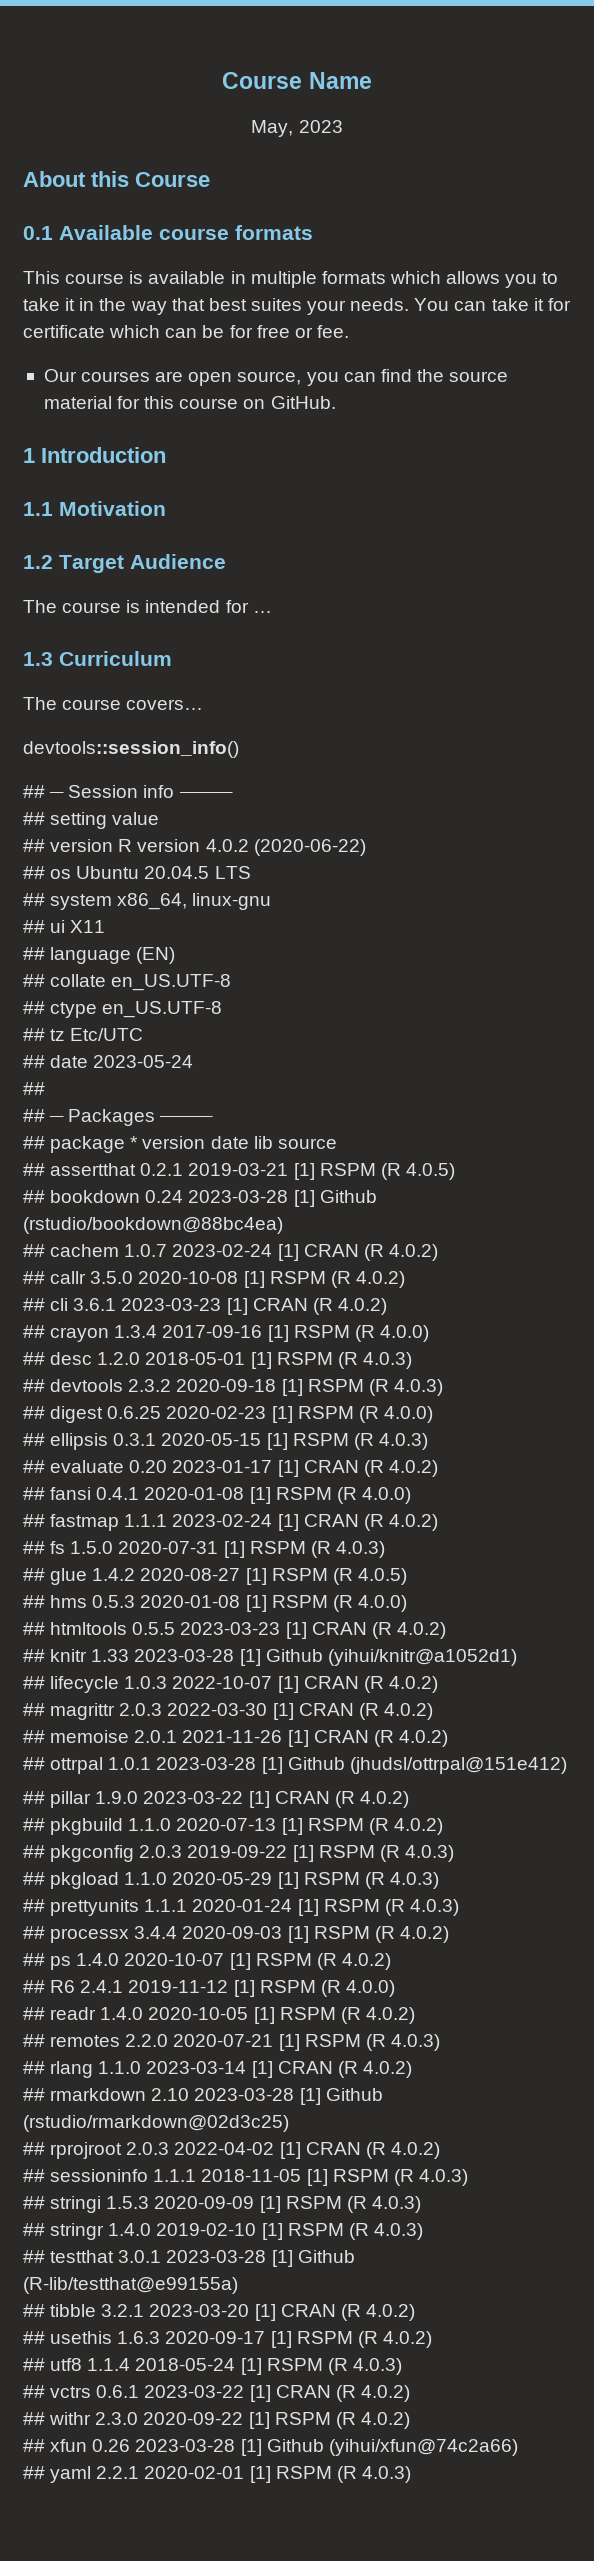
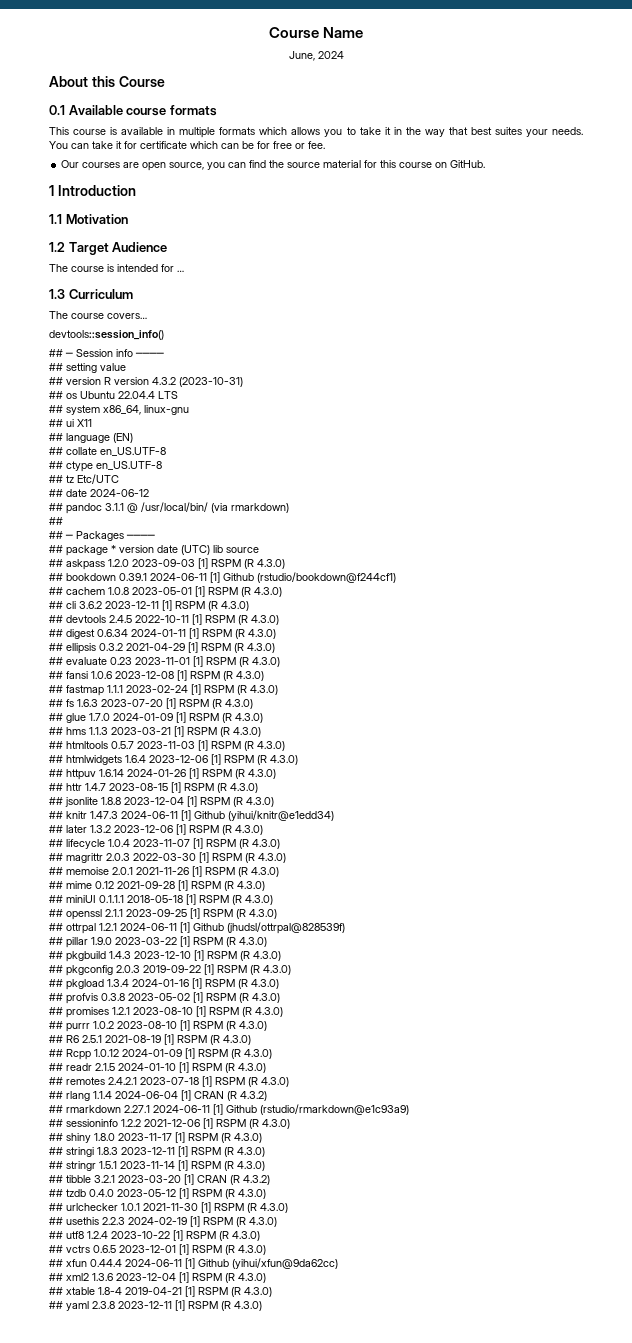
- May, 2023
+ June, 2024
- ## version R version 4.0.2 (2020-06-22)
+ ## version R version 4.3.2 (2023-10-31)
- ## os Ubuntu 20.04.5 LTS
+ ## os Ubuntu 22.04.4 LTS
- ## date 2023-05-24
+ ## date 2024-06-12
+ ## pandoc 3.1.1 @ /usr/local/bin/ (via rmarkdown)
- ## package * version date lib source
+ ## package * version date (UTC) lib source
- ## assertthat 0.2.1 2019-03-21 [1] RSPM (R 4.0.5)
+ ## askpass 1.2.0 2023-09-03 [1] RSPM (R 4.3.0)
- ## bookdown 0.24 2023-03-28 [1] Github (rstudio/bookdown@88bc4ea)
+ ## bookdown 0.39.1 2024-06-11 [1] Github (rstudio/bookdown@f244cf1)
- ## cachem 1.0.7 2023-02-24 [1] CRAN (R 4.0.2)
- ## callr 3.5.0 2020-10-08 [1] RSPM (R 4.0.2)
+ ## cachem 1.0.8 2023-05-01 [1] RSPM (R 4.3.0)
- ## cli 3.6.1 2023-03-23 [1] CRAN (R 4.0.2)
- ## crayon 1.3.4 2017-09-16 [1] RSPM (R 4.0.0)
- ## desc 1.2.0 2018-05-01 [1] RSPM (R 4.0.3)
- ## devtools 2.3.2 2020-09-18 [1] RSPM (R 4.0.3)
- ## digest 0.6.25 2020-02-23 [1] RSPM (R 4.0.0)
- ## ellipsis 0.3.1 2020-05-15 [1] RSPM (R 4.0.3)
- ## evaluate 0.20 2023-01-17 [1] CRAN (R 4.0.2)
+ ## cli 3.6.2 2023-12-11 [1] RSPM (R 4.3.0)
+ ## devtools 2.4.5 2022-10-11 [1] RSPM (R 4.3.0)
+ ## digest 0.6.34 2024-01-11 [1] RSPM (R 4.3.0)
+ ## ellipsis 0.3.2 2021-04-29 [1] RSPM (R 4.3.0)
+ ## evaluate 0.23 2023-11-01 [1] RSPM (R 4.3.0)
- ## fansi 0.4.1 2020-01-08 [1] RSPM (R 4.0.0)
+ ## fansi 1.0.6 2023-12-08 [1] RSPM (R 4.3.0)
- ## fastmap 1.1.1 2023-02-24 [1] CRAN (R 4.0.2)
+ ## fastmap 1.1.1 2023-02-24 [1] RSPM (R 4.3.0)
- ## fs 1.5.0 2020-07-31 [1] RSPM (R 4.0.3)
+ ## fs 1.6.3 2023-07-20 [1] RSPM (R 4.3.0)
- ## glue 1.4.2 2020-08-27 [1] RSPM (R 4.0.5)
+ ## glue 1.7.0 2024-01-09 [1] RSPM (R 4.3.0)
- ## hms 0.5.3 2020-01-08 [1] RSPM (R 4.0.0)
+ ## hms 1.1.3 2023-03-21 [1] RSPM (R 4.3.0)
- ## htmltools 0.5.5 2023-03-23 [1] CRAN (R 4.0.2)
- ## knitr 1.33 2023-03-28 [1] Github (yihui/knitr@a1052d1)
- ## lifecycle 1.0.3 2022-10-07 [1] CRAN (R 4.0.2)
+ ## htmltools 0.5.7 2023-11-03 [1] RSPM (R 4.3.0)
+ ## htmlwidgets 1.6.4 2023-12-06 [1] RSPM (R 4.3.0)
+ ## httpuv 1.6.14 2024-01-26 [1] RSPM (R 4.3.0)
+ ## httr 1.4.7 2023-08-15 [1] RSPM (R 4.3.0)
+ ## jsonlite 1.8.8 2023-12-04 [1] RSPM (R 4.3.0)
+ ## knitr 1.47.3 2024-06-11 [1] Github (yihui/knitr@e1edd34)
+ ## later 1.3.2 2023-12-06 [1] RSPM (R 4.3.0)
+ ## lifecycle 1.0.4 2023-11-07 [1] RSPM (R 4.3.0)
- ## magrittr 2.0.3 2022-03-30 [1] CRAN (R 4.0.2)
+ ## magrittr 2.0.3 2022-03-30 [1] RSPM (R 4.3.0)
- ## memoise 2.0.1 2021-11-26 [1] CRAN (R 4.0.2)
+ ## memoise 2.0.1 2021-11-26 [1] RSPM (R 4.3.0)
+ ## mime 0.12 2021-09-28 [1] RSPM (R 4.3.0)
+ ## miniUI 0.1.1.1 2018-05-18 [1] RSPM (R 4.3.0)
+ ## openssl 2.1.1 2023-09-25 [1] RSPM (R 4.3.0)
- ## ottrpal 1.0.1 2023-03-28 [1] Github (jhudsl/ottrpal@151e412)
+ ## ottrpal 1.2.1 2024-06-11 [1] Github (jhudsl/ottrpal@828539f)
- ## pillar 1.9.0 2023-03-22 [1] CRAN (R 4.0.2)
+ ## pillar 1.9.0 2023-03-22 [1] RSPM (R 4.3.0)
- ## pkgbuild 1.1.0 2020-07-13 [1] RSPM (R 4.0.2)
+ ## pkgbuild 1.4.3 2023-12-10 [1] RSPM (R 4.3.0)
- ## pkgconfig 2.0.3 2019-09-22 [1] RSPM (R 4.0.3)
+ ## pkgconfig 2.0.3 2019-09-22 [1] RSPM (R 4.3.0)
- ## pkgload 1.1.0 2020-05-29 [1] RSPM (R 4.0.3)
- ## prettyunits 1.1.1 2020-01-24 [1] RSPM (R 4.0.3)
- ## processx 3.4.4 2020-09-03 [1] RSPM (R 4.0.2)
- ## ps 1.4.0 2020-10-07 [1] RSPM (R 4.0.2)
+ ## pkgload 1.3.4 2024-01-16 [1] RSPM (R 4.3.0)
+ ## profvis 0.3.8 2023-05-02 [1] RSPM (R 4.3.0)
+ ## promises 1.2.1 2023-08-10 [1] RSPM (R 4.3.0)
+ ## purrr 1.0.2 2023-08-10 [1] RSPM (R 4.3.0)
- ## R6 2.4.1 2019-11-12 [1] RSPM (R 4.0.0)
+ ## R6 2.5.1 2021-08-19 [1] RSPM (R 4.3.0)
+ ## Rcpp 1.0.12 2024-01-09 [1] RSPM (R 4.3.0)
- ## readr 1.4.0 2020-10-05 [1] RSPM (R 4.0.2)
+ ## readr 2.1.5 2024-01-10 [1] RSPM (R 4.3.0)
- ## remotes 2.2.0 2020-07-21 [1] RSPM (R 4.0.3)
+ ## remotes 2.4.2.1 2023-07-18 [1] RSPM (R 4.3.0)
- ## rlang 1.1.0 2023-03-14 [1] CRAN (R 4.0.2)
+ ## rlang 1.1.4 2024-06-04 [1] CRAN (R 4.3.2)
- ## rmarkdown 2.10 2023-03-28 [1] Github (rstudio/rmarkdown@02d3c25)
- ## rprojroot 2.0.3 2022-04-02 [1] CRAN (R 4.0.2)
+ ## rmarkdown 2.27.1 2024-06-11 [1] Github (rstudio/rmarkdown@e1c93a9)
- ## sessioninfo 1.1.1 2018-11-05 [1] RSPM (R 4.0.3)
+ ## sessioninfo 1.2.2 2021-12-06 [1] RSPM (R 4.3.0)
+ ## shiny 1.8.0 2023-11-17 [1] RSPM (R 4.3.0)
- ## stringi 1.5.3 2020-09-09 [1] RSPM (R 4.0.3)
+ ## stringi 1.8.3 2023-12-11 [1] RSPM (R 4.3.0)
- ## stringr 1.4.0 2019-02-10 [1] RSPM (R 4.0.3)
- ## testthat 3.0.1 2023-03-28 [1] Github (R-lib/testthat@e99155a)
+ ## stringr 1.5.1 2023-11-14 [1] RSPM (R 4.3.0)
- ## tibble 3.2.1 2023-03-20 [1] CRAN (R 4.0.2)
+ ## tibble 3.2.1 2023-03-20 [1] CRAN (R 4.3.2)
+ ## tzdb 0.4.0 2023-05-12 [1] RSPM (R 4.3.0)
+ ## urlchecker 1.0.1 2021-11-30 [1] RSPM (R 4.3.0)
- ## usethis 1.6.3 2020-09-17 [1] RSPM (R 4.0.2)
+ ## usethis 2.2.3 2024-02-19 [1] RSPM (R 4.3.0)
- ## utf8 1.1.4 2018-05-24 [1] RSPM (R 4.0.3)
+ ## utf8 1.2.4 2023-10-22 [1] RSPM (R 4.3.0)
- ## vctrs 0.6.1 2023-03-22 [1] CRAN (R 4.0.2)
- ## withr 2.3.0 2020-09-22 [1] RSPM (R 4.0.2)
+ ## vctrs 0.6.5 2023-12-01 [1] RSPM (R 4.3.0)
- ## xfun 0.26 2023-03-28 [1] Github (yihui/xfun@74c2a66)
+ ## xfun 0.44.4 2024-06-11 [1] Github (yihui/xfun@9da62cc)
+ ## xml2 1.3.6 2023-12-04 [1] RSPM (R 4.3.0)
+ ## xtable 1.8-4 2019-04-21 [1] RSPM (R 4.3.0)
- ## yaml 2.2.1 2020-02-01 [1] RSPM (R 4.0.3)
+ ## yaml 2.3.8 2023-12-11 [1] RSPM (R 4.3.0)

